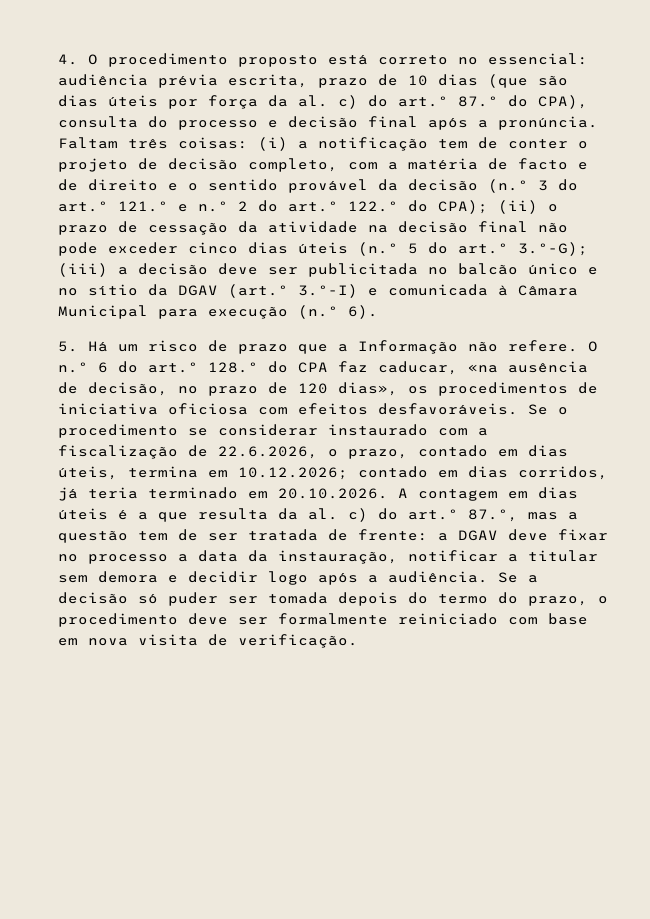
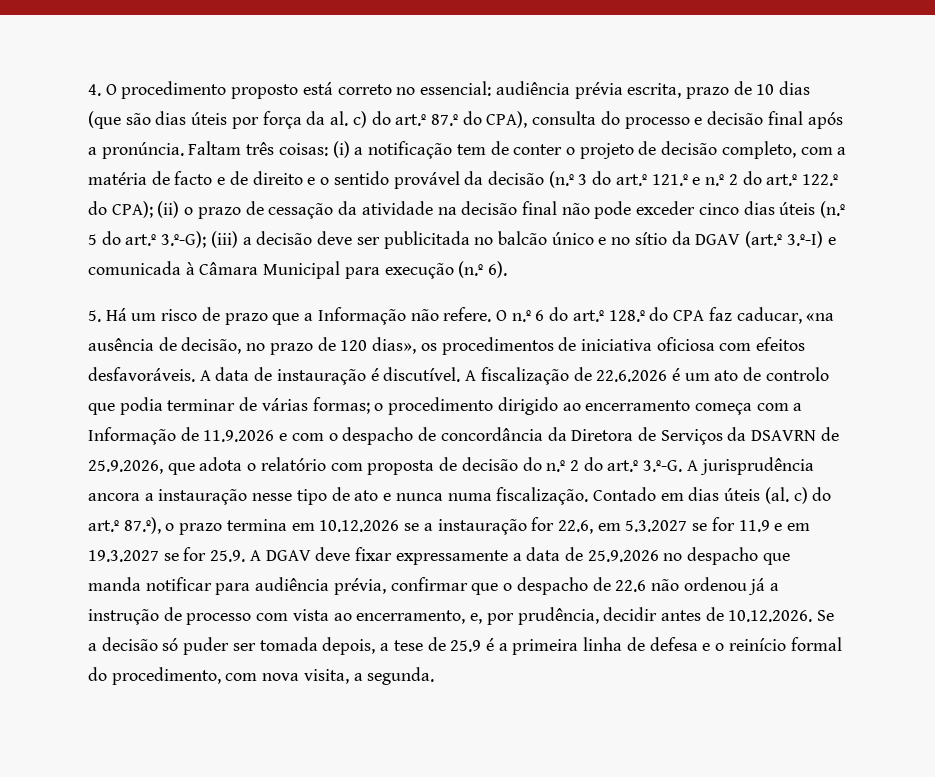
- Se o procedimento se considerar instaurado com a fiscalização de 22.6.2026, o prazo, contado em dias úteis, termina em 10.12.2026; contado em dias corridos, já teria terminado em 20.10.2026. A contagem em dias úteis é a que resulta da al. c) do art.º 87.º, mas a questão tem de ser tratada de frente: a DGAV deve fixar no processo a data da instauração, notificar a titular sem demora e decidir logo após a audiência. Se a decisão só puder ser tomada depois do termo do prazo, o procedimento deve ser formalmente reiniciado com base em nova visita de verificação.
+ A data de instauração é discutível. A fiscalização de 22.6.2026 é um ato de controlo que podia terminar de várias formas; o procedimento dirigido ao encerramento começa com a Informação de 11.9.2026 e com o despacho de concordância da Diretora de Serviços da DSAVRN de 25.9.2026, que adota o relatório com proposta de decisão do n.º 2 do art.º 3.º-G. A jurisprudência ancora a instauração nesse tipo de ato e nunca numa fiscalização. Contado em dias úteis (al. c) do art.º 87.º), o prazo termina em 10.12.2026 se a instauração for 22.6, em 5.3.2027 se for 11.9 e em 19.3.2027 se for 25.9. A DGAV deve fixar expressamente a data de 25.9.2026 no despacho que manda notificar para audiência prévia, confirmar que o despacho de 22.6 não ordenou já a instrução de processo com vista ao encerramento, e, por prudência, decidir antes de 10.12.2026. Se a decisão só puder ser tomada depois, a tese de 25.9 é a primeira linha de defesa e o reinício formal do procedimento, com nova visita, a segunda.

